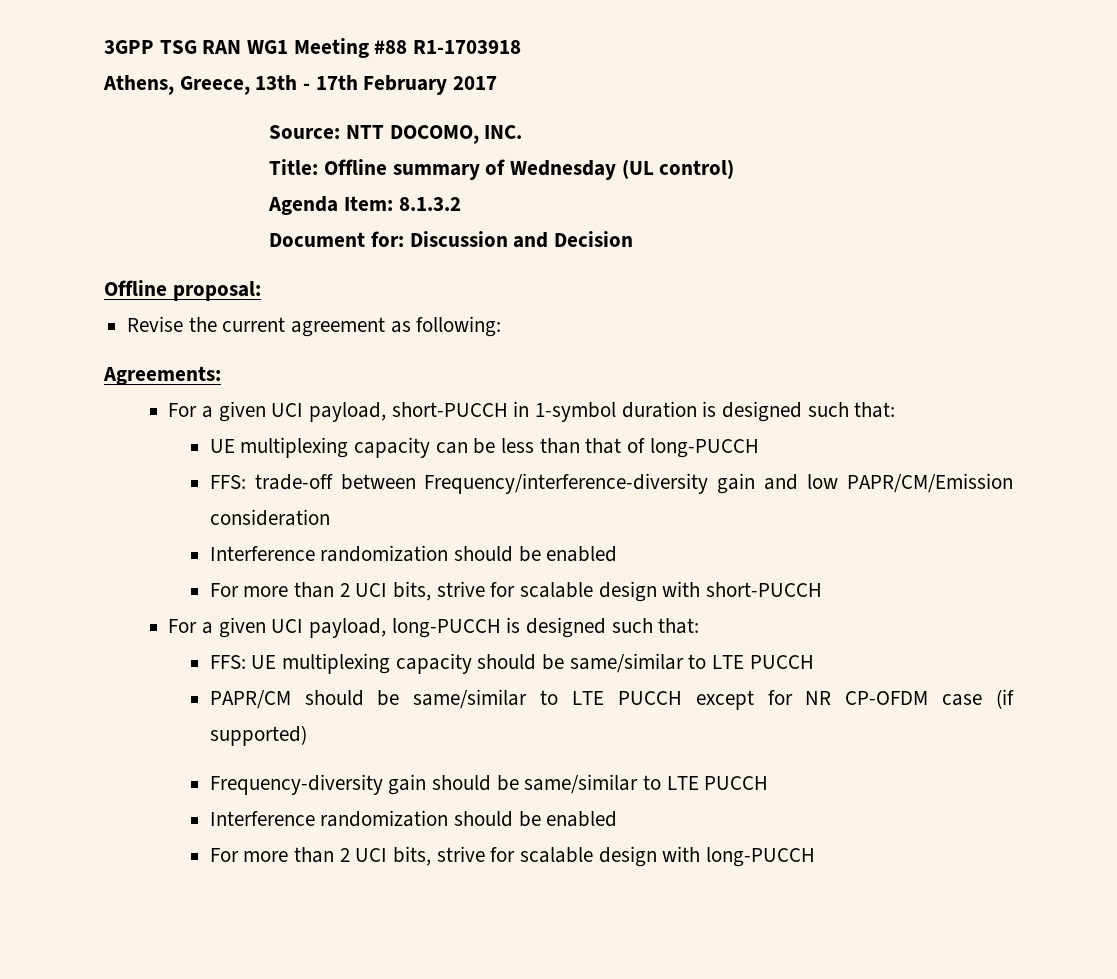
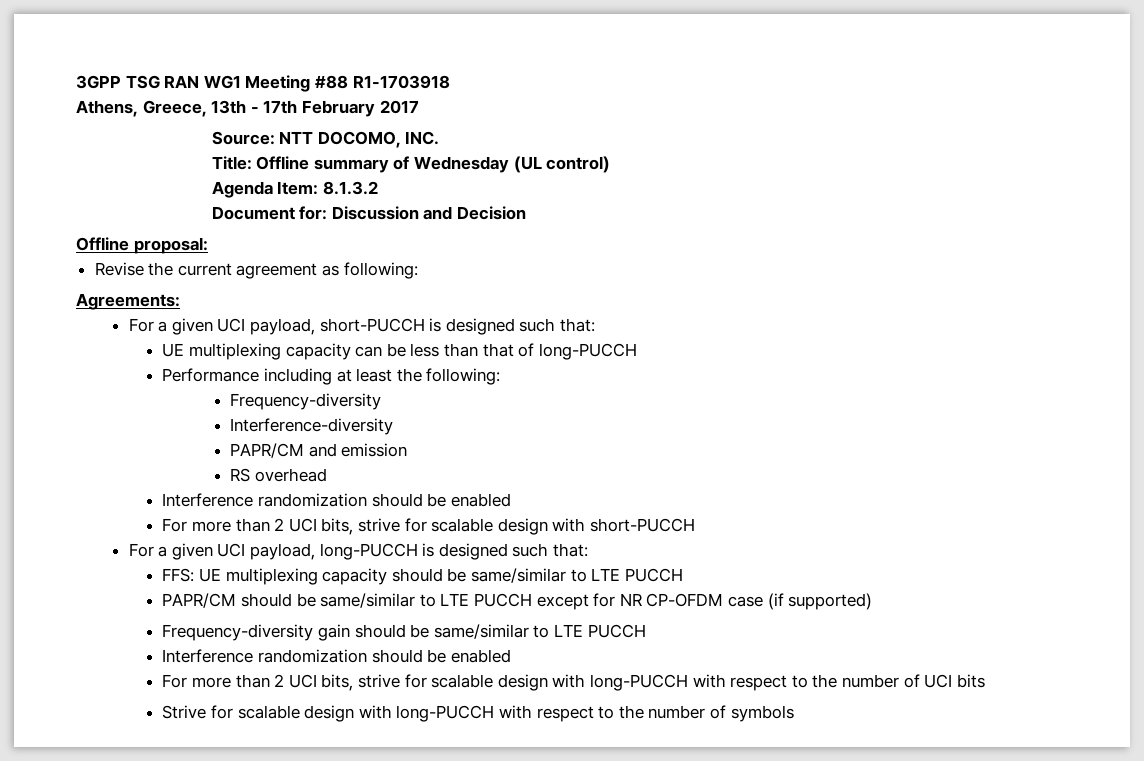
- For a given UCI payload, short-PUCCH in 1-symbol duration is designed such that:
+ For a given UCI payload, short-PUCCH is designed such that:
- FFS: trade-off between Frequency/interference-diversity gain and low PAPR/CM/Emission consideration
+ Performance including at least the following:
+ Frequency-diversity
+ Interference-diversity
+ PAPR/CM and emission
+ RS overhead
- For more than 2 UCI bits, strive for scalable design with long-PUCCH
+ For more than 2 UCI bits, strive for scalable design with long-PUCCH with respect to the number of UCI bits
+ Strive for scalable design with long-PUCCH with respect to the number of symbols

